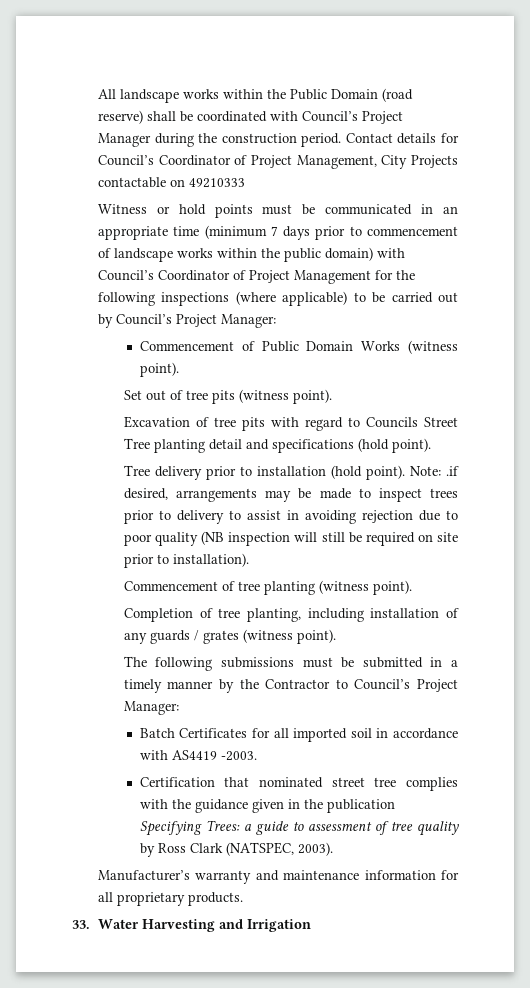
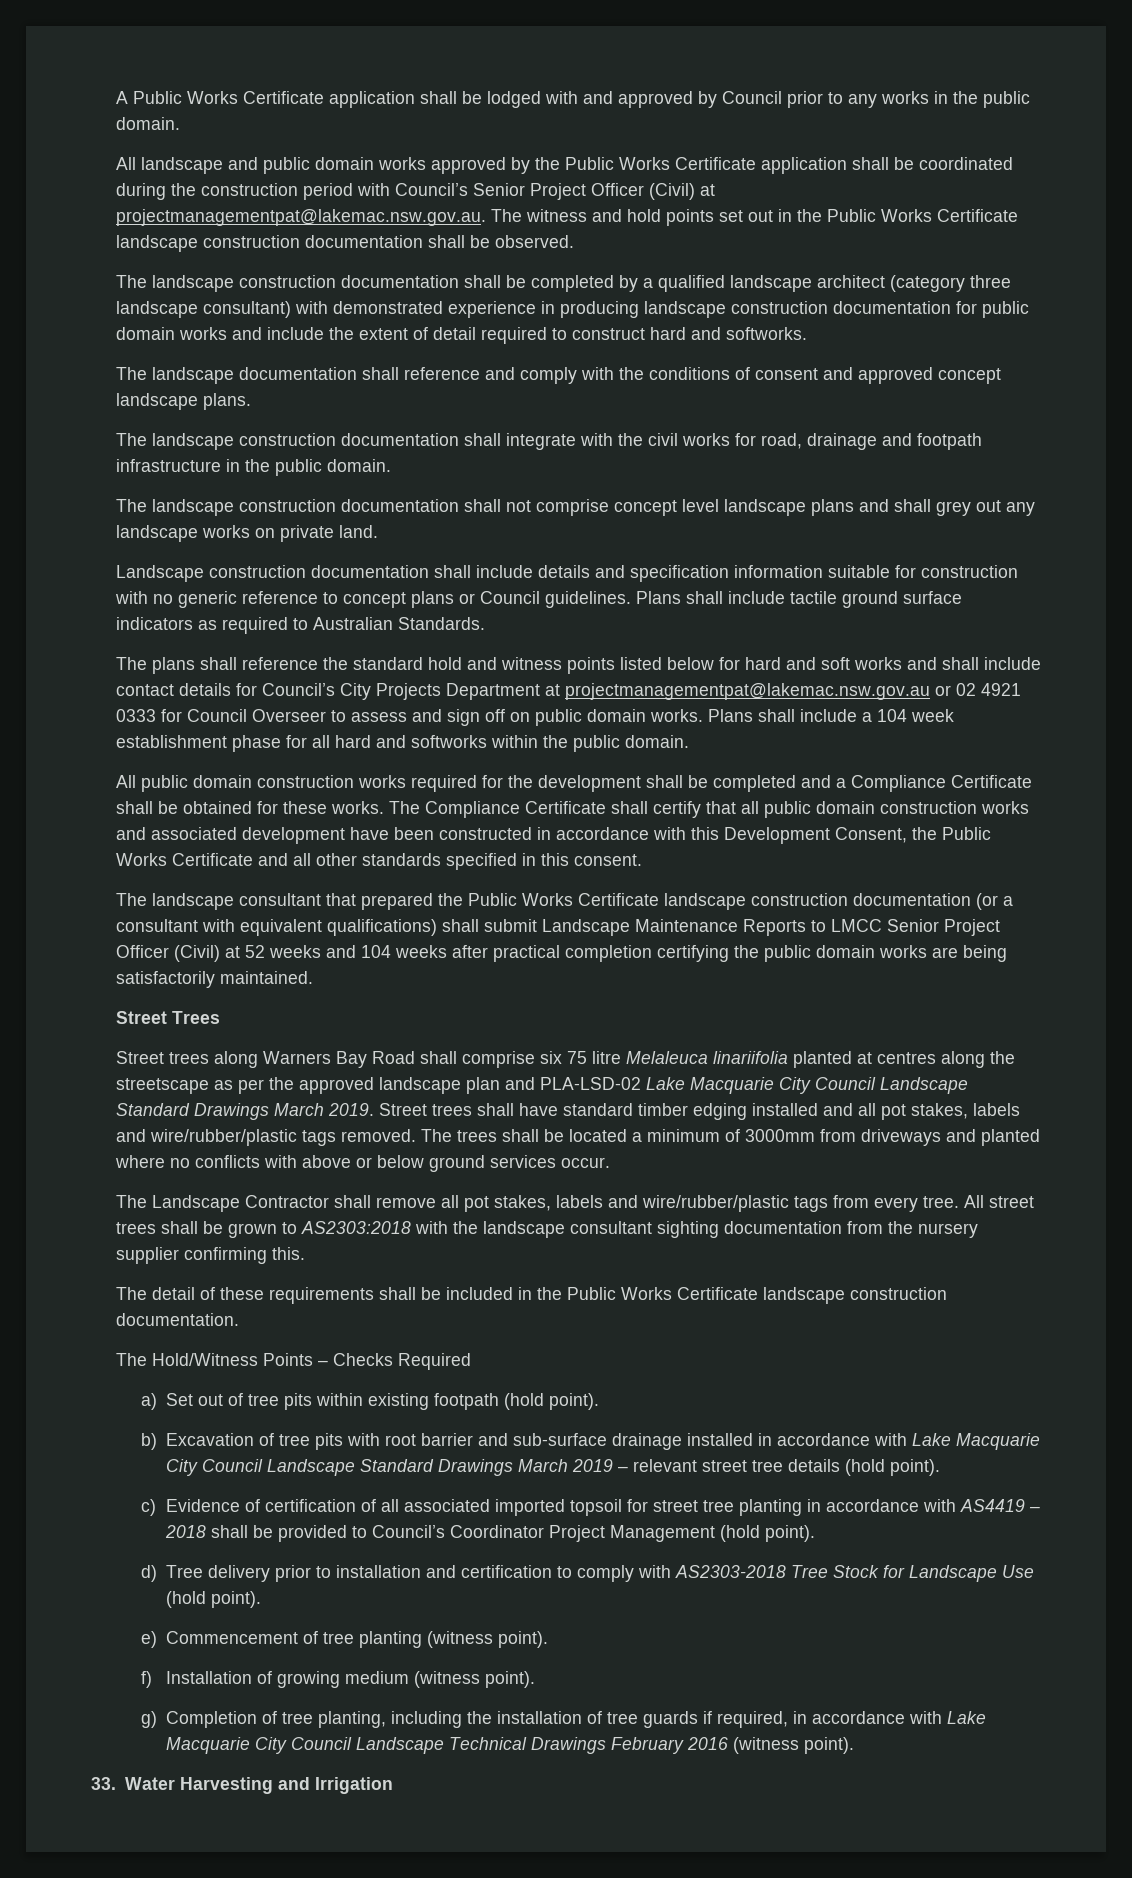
- All landscape works within the Public Domain (road reserve) shall be coordinated with Council’s Project Manager during the construction period. Contact details for Council’s Coordinator of Project Management, City Projects contactable on 49210333
- Witness or hold points must be communicated in an appropriate time (minimum 7 days prior to commencement of landscape works within the public domain) with Council’s Coordinator of Project Management for the following inspections (where applicable) to be carried out by Council’s Project Manager:
- Commencement of Public Domain Works (witness point).
- Set out of tree pits (witness point).
- Excavation of tree pits with regard to Councils Street Tree planting detail and specifications (hold point).
- Tree delivery prior to installation (hold point). Note: .if desired, arrangements may be made to inspect trees prior to delivery to assist in avoiding rejection due to poor quality (NB inspection will still be required on site prior to installation).
- Commencement of tree planting (witness point).
+ A Public Works Certificate application shall be lodged with and approved by Council prior to any works in the public domain.
+ All landscape and public domain works approved by the Public Works Certificate application shall be coordinated during the construction period with Council’s Senior Project Officer (Civil) at projectmanagementpat@lakemac.nsw.gov.au. The witness and hold points set out in the Public Works Certificate landscape construction documentation shall be observed.
+ The landscape construction documentation shall be completed by a qualified landscape architect (category three landscape consultant) with demonstrated experience in producing landscape construction documentation for public domain works and include the extent of detail required to construct hard and softworks.
+ The landscape documentation shall reference and comply with the conditions of consent and approved concept landscape plans.
+ The landscape construction documentation shall integrate with the civil works for road, drainage and footpath infrastructure in the public domain.
+ The landscape construction documentation shall not comprise concept level landscape plans and shall grey out any landscape works on private land.
+ Landscape construction documentation shall include details and specification information suitable for construction with no generic reference to concept plans or Council guidelines. Plans shall include tactile ground surface indicators as required to Australian Standards.
+ The plans shall reference the standard hold and witness points listed below for hard and soft works and shall include contact details for Council’s City Projects Department at projectmanagementpat@lakemac.nsw.gov.au or 02 4921 0333 for Council Overseer to assess and sign off on public domain works. Plans shall include a 104 week establishment phase for all hard and softworks within the public domain.
+ All public domain construction works required for the development shall be completed and a Compliance Certificate shall be obtained for these works. The Compliance Certificate shall certify that all public domain construction works and associated development have been constructed in accordance with this Development Consent, the Public Works Certificate and all other standards specified in this consent.
+ The landscape consultant that prepared the Public Works Certificate landscape construction documentation (or a consultant with equivalent qualifications) shall submit Landscape Maintenance Reports to LMCC Senior Project Officer (Civil) at 52 weeks and 104 weeks after practical completion certifying the public domain works are being satisfactorily maintained.
+ Street Trees
+ Street trees along Warners Bay Road shall comprise six 75 litre Melaleuca linariifolia planted at centres along the streetscape as per the approved landscape plan and PLA-LSD-02 Lake Macquarie City Council Landscape Standard Drawings March 2019. Street trees shall have standard timber edging installed and all pot stakes, labels and wire/rubber/plastic tags removed. The trees shall be located a minimum of 3000mm from driveways and planted where no conflicts with above or below ground services occur.
+ The Landscape Contractor shall remove all pot stakes, labels and wire/rubber/plastic tags from every tree. All street trees shall be grown to AS2303:2018 with the landscape consultant sighting documentation from the nursery supplier confirming this.
+ The detail of these requirements shall be included in the Public Works Certificate landscape construction documentation.
+ The Hold/Witness Points – Checks Required
+ a) Set out of tree pits within existing footpath (hold point).
+ b) Excavation of tree pits with root barrier and sub-surface drainage installed in accordance with Lake Macquarie City Council Landscape Standard Drawings March 2019 – relevant street tree details (hold point).
+ c) Evidence of certification of all associated imported topsoil for street tree planting in accordance with AS4419 – 2018 shall be provided to Council’s Coordinator Project Management (hold point).
+ d) Tree delivery prior to installation and certification to comply with AS2303-2018 Tree Stock for Landscape Use (hold point).
+ e) Commencement of tree planting (witness point).
- Completion of tree planting, including installation of any guards / grates (witness point).
- The following submissions must be submitted in a timely manner by the Contractor to Council’s Project Manager:
- Batch Certificates for all imported soil in accordance with AS4419 -2003.
- Certification that nominated street tree complies with the guidance given in the publication Specifying Trees: a guide to assessment of tree quality by Ross Clark (NATSPEC, 2003).
- Manufacturer’s warranty and maintenance information for all proprietary products.
+ f) Installation of growing medium (witness point).
+ g) Completion of tree planting, including the installation of tree guards if required, in accordance with Lake Macquarie City Council Landscape Technical Drawings February 2016 (witness point).

